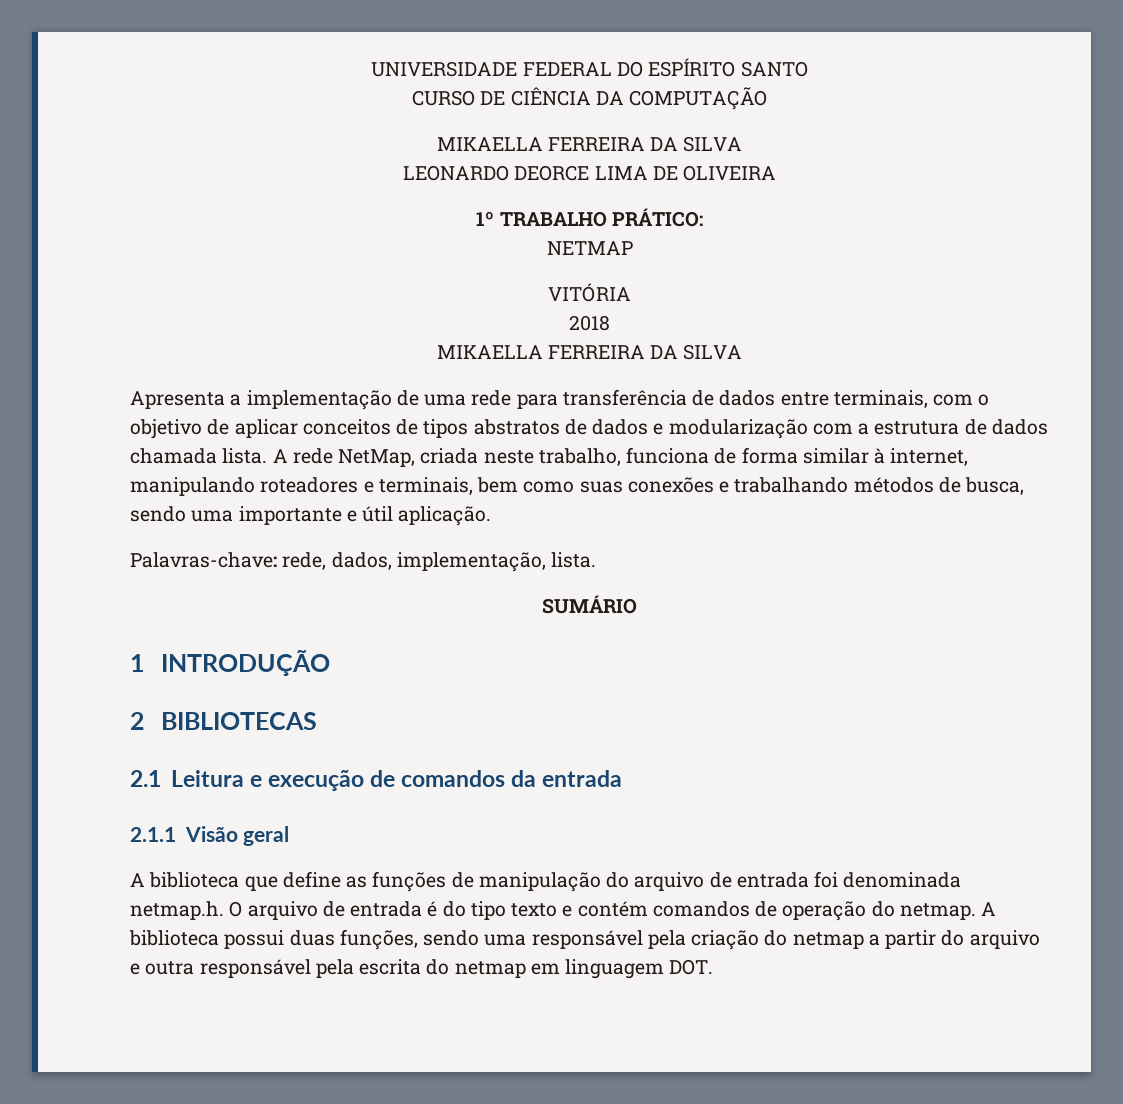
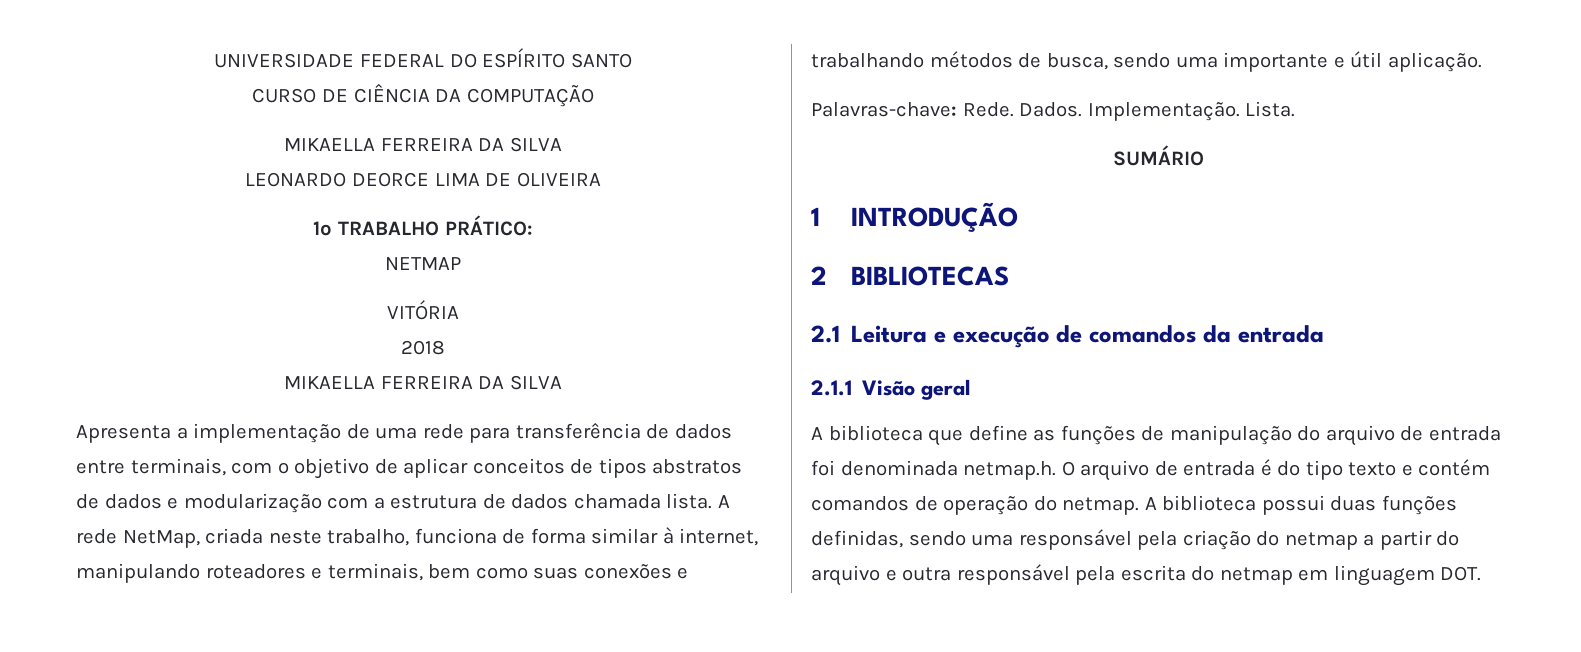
- Palavras-chave: rede, dados, implementação, lista.
+ Palavras-chave: Rede. Dados. Implementação. Lista.
- A biblioteca possui duas funções, sendo uma responsável pela criação do netmap a partir do arquivo e outra responsável pela escrita do netmap em linguagem DOT.
+ A biblioteca possui duas funções definidas, sendo uma responsável pela criação do netmap a partir do arquivo e outra responsável pela escrita do netmap em linguagem DOT.

